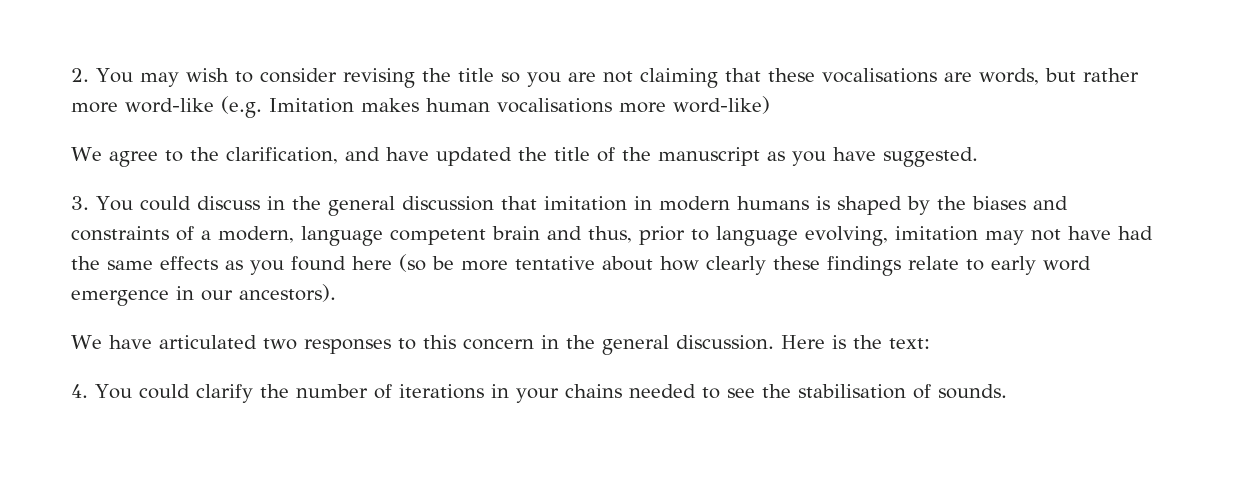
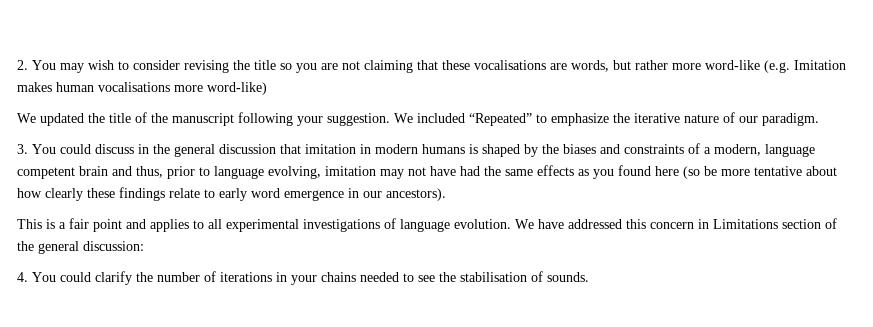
- We agree to the clarification, and have updated the title of the manuscript as you have suggested.
+ We updated the title of the manuscript following your suggestion. We included “Repeated” to emphasize the iterative nature of our paradigm.
- We have articulated two responses to this concern in the general discussion. Here is the text:
+ This is a fair point and applies to all experimental investigations of language evolution. We have addressed this concern in Limitations section of the general discussion:

